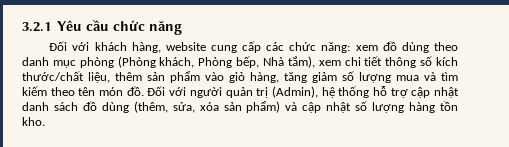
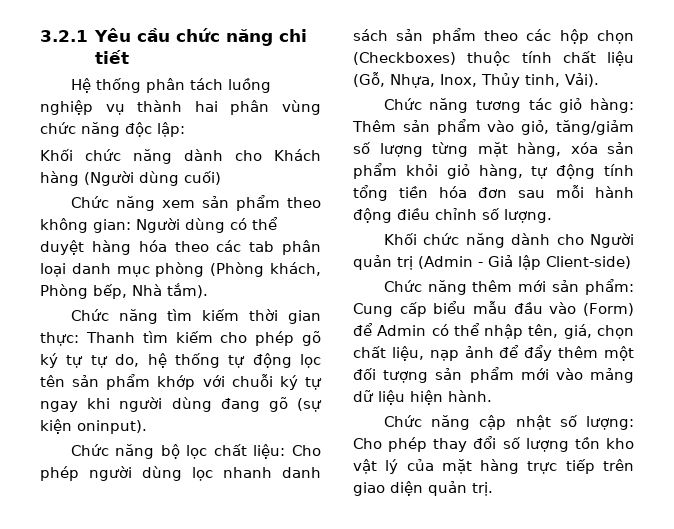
- 3.2.1 Yêu cầu chức năng
- Đối với khách hàng, website cung cấp các chức năng: xem đồ dùng theo danh mục phòng (Phòng khách, Phòng bếp, Nhà tắm), xem chi tiết thông số kích thước/chất liệu, thêm sản phẩm vào giỏ hàng, tăng giảm số lượng mua và tìm kiếm theo tên món đồ. Đối với người quản trị (Admin), hệ thống hỗ trợ cập nhật danh sách đồ dùng (thêm, sửa, xóa sản phẩm) và cập nhật số lượng hàng tồn kho.
+ 3.2.1 Yêu cầu chức năng chi tiết
+ Hệ thống phân tách luồng nghiệp vụ thành hai phân vùng chức năng độc lập:
+ Khối chức năng dành cho Khách hàng (Người dùng cuối)
+ Chức năng xem sản phẩm theo không gian: Người dùng có thể duyệt hàng hóa theo các tab phân loại danh mục phòng (Phòng khách, Phòng bếp, Nhà tắm).
+ Chức năng tìm kiếm thời gian thực: Thanh tìm kiếm cho phép gõ ký tự tự do, hệ thống tự động lọc tên sản phẩm khớp với chuỗi ký tự ngay khi người dùng đang gõ (sự kiện oninput).
+ Chức năng bộ lọc chất liệu: Cho phép người dùng lọc nhanh danh sách sản phẩm theo các hộp chọn (Checkboxes) thuộc tính chất liệu (Gỗ, Nhựa, Inox, Thủy tinh, Vải).
+ Chức năng tương tác giỏ hàng: Thêm sản phẩm vào giỏ, tăng/giảm số lượng từng mặt hàng, xóa sản phẩm khỏi giỏ hàng, tự động tính tổng tiền hóa đơn sau mỗi hành động điều chỉnh số lượng.
+ Khối chức năng dành cho Người quản trị (Admin - Giả lập Client-side)
+ Chức năng thêm mới sản phẩm: Cung cấp biểu mẫu đầu vào (Form) để Admin có thể nhập tên, giá, chọn chất liệu, nạp ảnh để đẩy thêm một đối tượng sản phẩm mới vào mảng dữ liệu hiện hành.
+ Chức năng cập nhật số lượng: Cho phép thay đổi số lượng tồn kho vật lý của mặt hàng trực tiếp trên giao diện quản trị.

